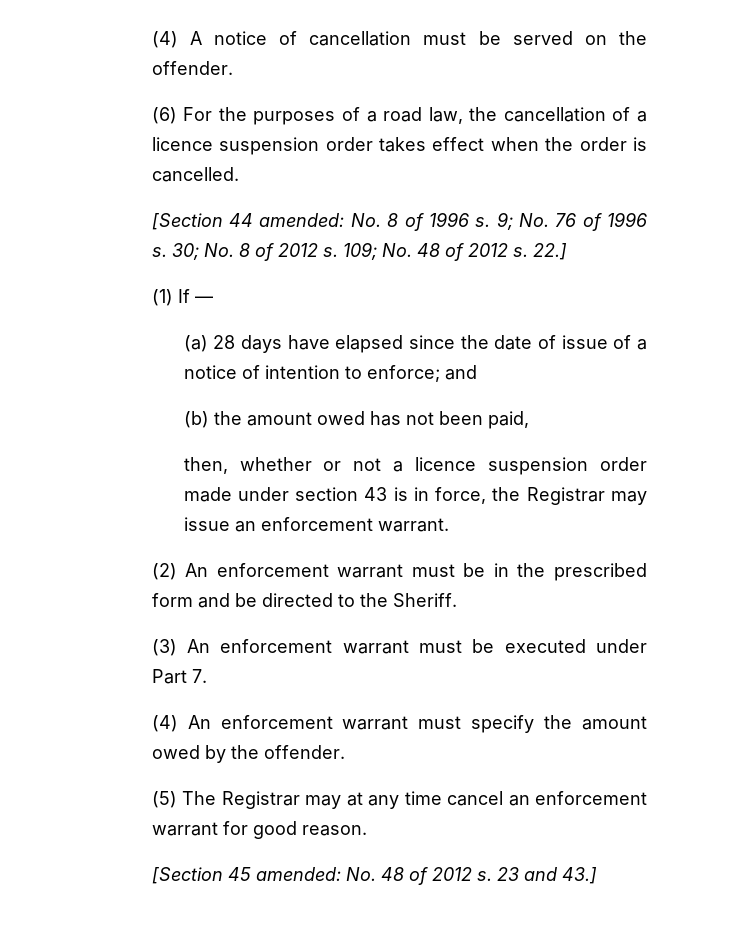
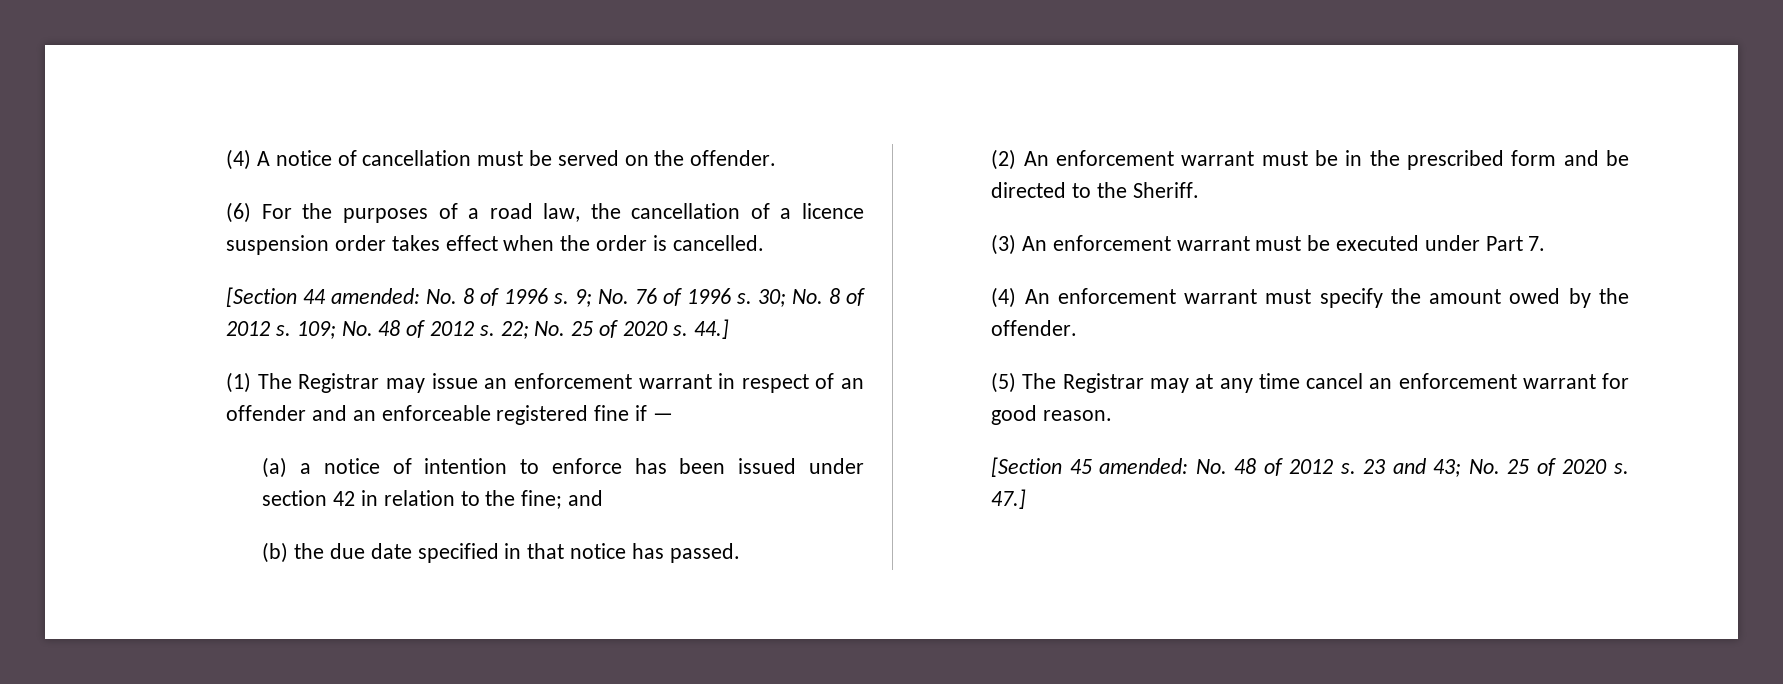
- 22.]
- (1) If —
- (a) 28 days have elapsed since the date of issue of a notice of intention to enforce; and
- (b) the amount owed has not been paid,
- then, whether or not a licence suspension order made under section 43 is in force, the Registrar may issue an enforcement warrant.
+ 22; No. 25 of 2020 s. 44.]
+ (1) The Registrar may issue an enforcement warrant in respect of an offender and an enforceable registered fine if —
+ (a) a notice of intention to enforce has been issued under section 42 in relation to the fine; and
+ (b) the due date specified in that notice has passed.
- 23 and 43.]
+ 23 and 43; No. 25 of 2020 s. 47.]

